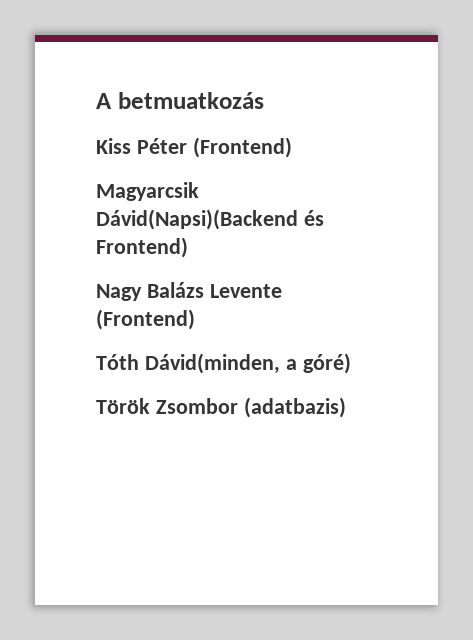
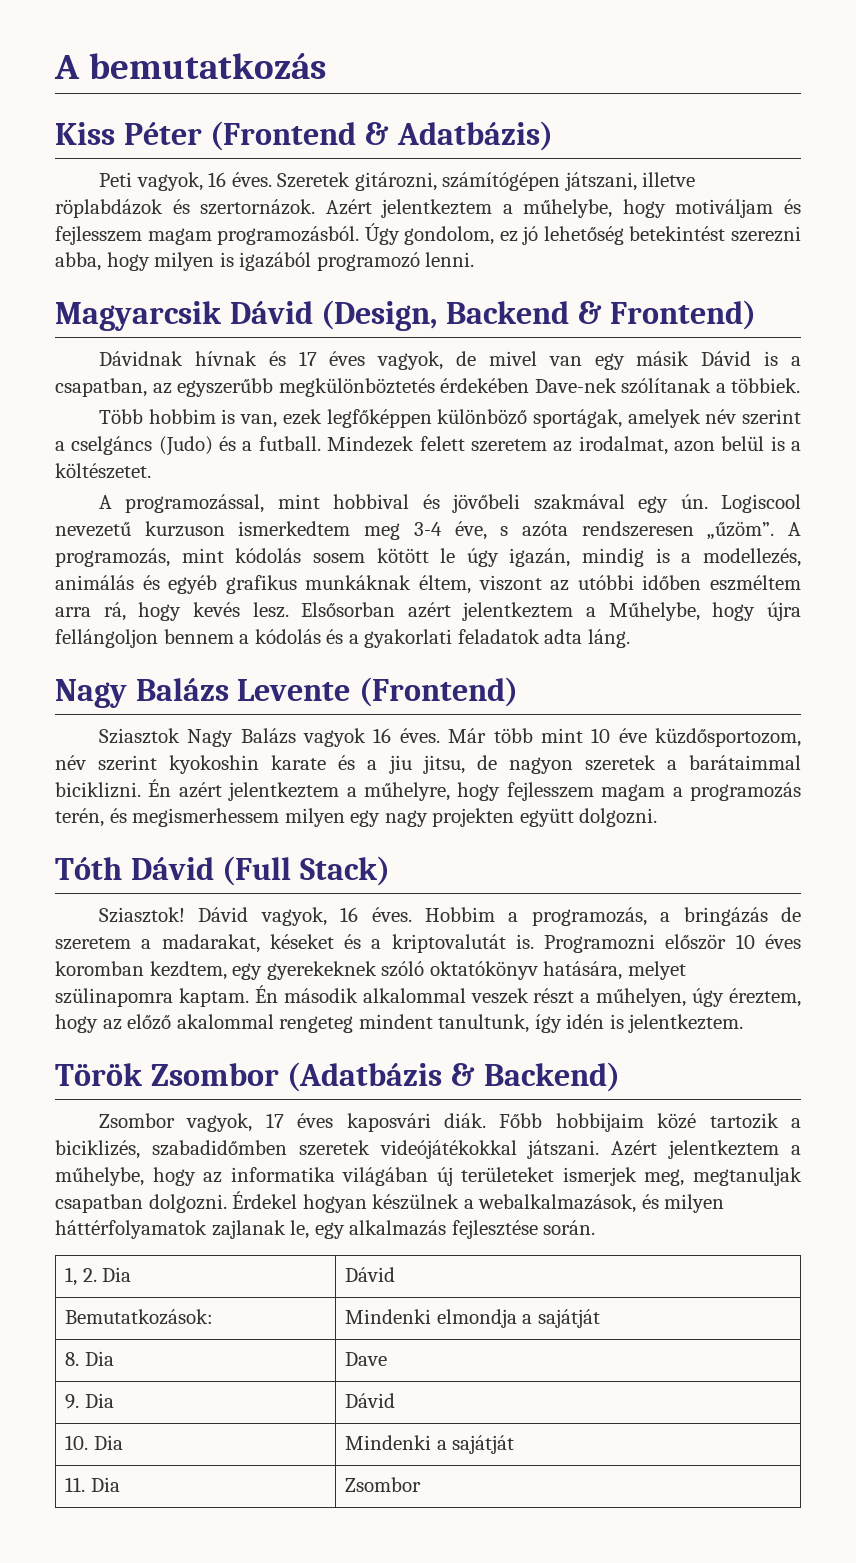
- A betmuatkozás
+ A bemutatkozás
- Kiss Péter (Frontend)
- Magyarcsik Dávid(Napsi)(Backend és Frontend)
+ Kiss Péter (Frontend & Adatbázis)
+ Peti vagyok, 16 éves. Szeretek gitározni, számítógépen játszani, illetve röplabdázok és szertornázok. Azért jelentkeztem a műhelybe, hogy motiváljam és fejlesszem magam programozásból. Úgy gondolom, ez jó lehetőség betekintést szerezni abba, hogy milyen is igazából programozó lenni.
+ Magyarcsik Dávid (Design, Backend & Frontend)
+ Dávidnak hívnak és 17 éves vagyok, de mivel van egy másik Dávid is a csapatban, az egyszerűbb megkülönböztetés érdekében Dave-nek szólítanak a többiek.
+ Több hobbim is van, ezek legfőképpen különböző sportágak, amelyek név szerint a cselgáncs (Judo) és a futball. Mindezek felett szeretem az irodalmat, azon belül is a költészetet.
+ A programozással, mint hobbival és jövőbeli szakmával egy ún. Logiscool nevezetű kurzuson ismerkedtem meg 3-4 éve, s azóta rendszeresen „űzöm”. A programozás, mint kódolás sosem kötött le úgy igazán, mindig is a modellezés, animálás és egyéb grafikus munkáknak éltem, viszont az utóbbi időben eszméltem arra rá, hogy kevés lesz. Elsősorban azért jelentkeztem a Műhelybe, hogy újra fellángoljon bennem a kódolás és a gyakorlati feladatok adta láng.
  Nagy Balázs Levente (Frontend)
- Tóth Dávid(minden, a góré)
- Török Zsombor (adatbazis)
+ Sziasztok Nagy Balázs vagyok 16 éves. Már több mint 10 éve küzdősportozom, név szerint kyokoshin karate és a jiu jitsu, de nagyon szeretek a barátaimmal biciklizni. Én azért jelentkeztem a műhelyre, hogy fejlesszem magam a programozás terén, és megismerhessem milyen egy nagy projekten együtt dolgozni.
+ Tóth Dávid (Full Stack)
+ Sziasztok! Dávid vagyok, 16 éves. Hobbim a programozás, a bringázás de szeretem a madarakat, késeket és a kriptovalutát is. Programozni először 10 éves koromban kezdtem, egy gyerekeknek szóló oktatókönyv hatására, melyet szülinapomra kaptam. Én második alkalommal veszek részt a műhelyen, úgy éreztem, hogy az előző akalommal rengeteg mindent tanultunk, így idén is jelentkeztem.
+ Török Zsombor (Adatbázis & Backend)
+ Zsombor vagyok, 17 éves kaposvári diák. Főbb hobbijaim közé tartozik a biciklizés, szabadidőmben szeretek videójátékokkal játszani. Azért jelentkeztem a műhelybe, hogy az informatika világában új területeket ismerjek meg, megtanuljak csapatban dolgozni. Érdekel hogyan készülnek a webalkalmazások, és milyen háttérfolyamatok zajlanak le, egy alkalmazás fejlesztése során.
+ 1, 2. Dia | Dávid
+ Bemutatkozások: | Mindenki elmondja a sajátját
+ 8. Dia | Dave
+ 9. Dia | Dávid
+ 10. Dia | Mindenki a sajátját
+ 11. Dia | Zsombor

